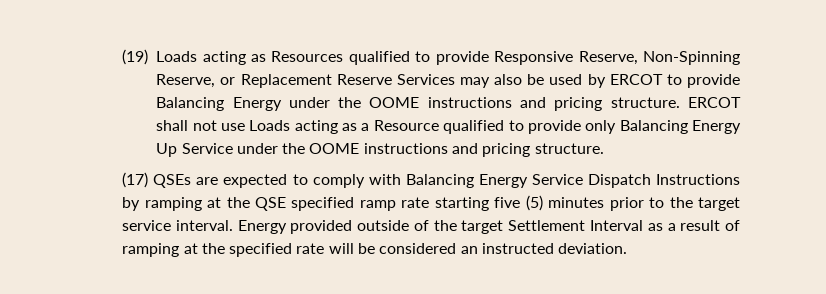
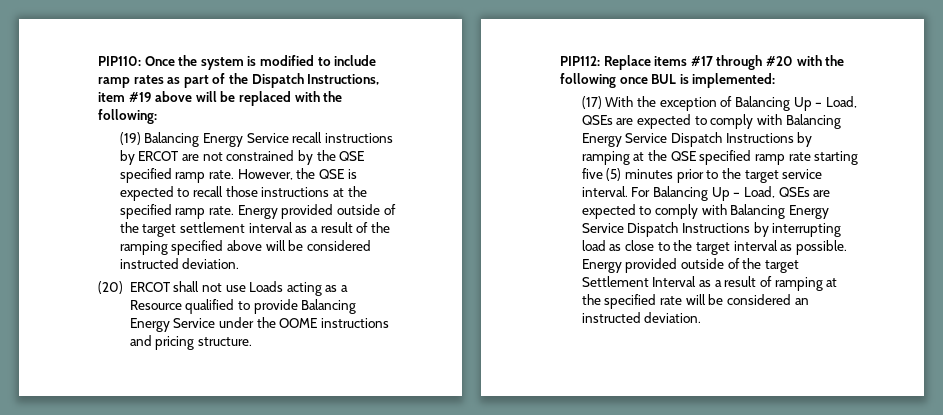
- (19) Loads acting as Resources qualified to provide Responsive Reserve, Non-Spinning Reserve, or Replacement Reserve Services may also be used by ERCOT to provide Balancing Energy under the OOME instructions and pricing structure. ERCOT shall not use Loads acting as a Resource qualified to provide only Balancing Energy Up Service under the OOME instructions and pricing structure.
+ PIP110: Once the system is modified to include ramp rates as part of the Dispatch Instructions, item #19 above will be replaced with the following:
+ (19) Balancing Energy Service recall instructions by ERCOT are not constrained by the QSE specified ramp rate. However, the QSE is expected to recall those instructions at the specified ramp rate. Energy provided outside of the target settlement interval as a result of the ramping specified above will be considered instructed deviation.
+ (20) ERCOT shall not use Loads acting as a Resource qualified to provide Balancing Energy Service under the OOME instructions and pricing structure.
- (17) QSEs are expected to comply with Balancing Energy Service Dispatch Instructions by ramping at the QSE specified ramp rate starting five (5) minutes prior to the target service interval.
+ PIP112: Replace items #17 through #20 with the following once BUL is implemented:
+ (17) With the exception of Balancing Up – Load, QSEs are expected to comply with Balancing Energy Service Dispatch Instructions by ramping at the QSE specified ramp rate starting five (5) minutes prior to the target service interval.
+ For Balancing Up – Load, QSEs are expected to comply with Balancing Energy Service Dispatch Instructions by interrupting load as close to the target interval as possible.

